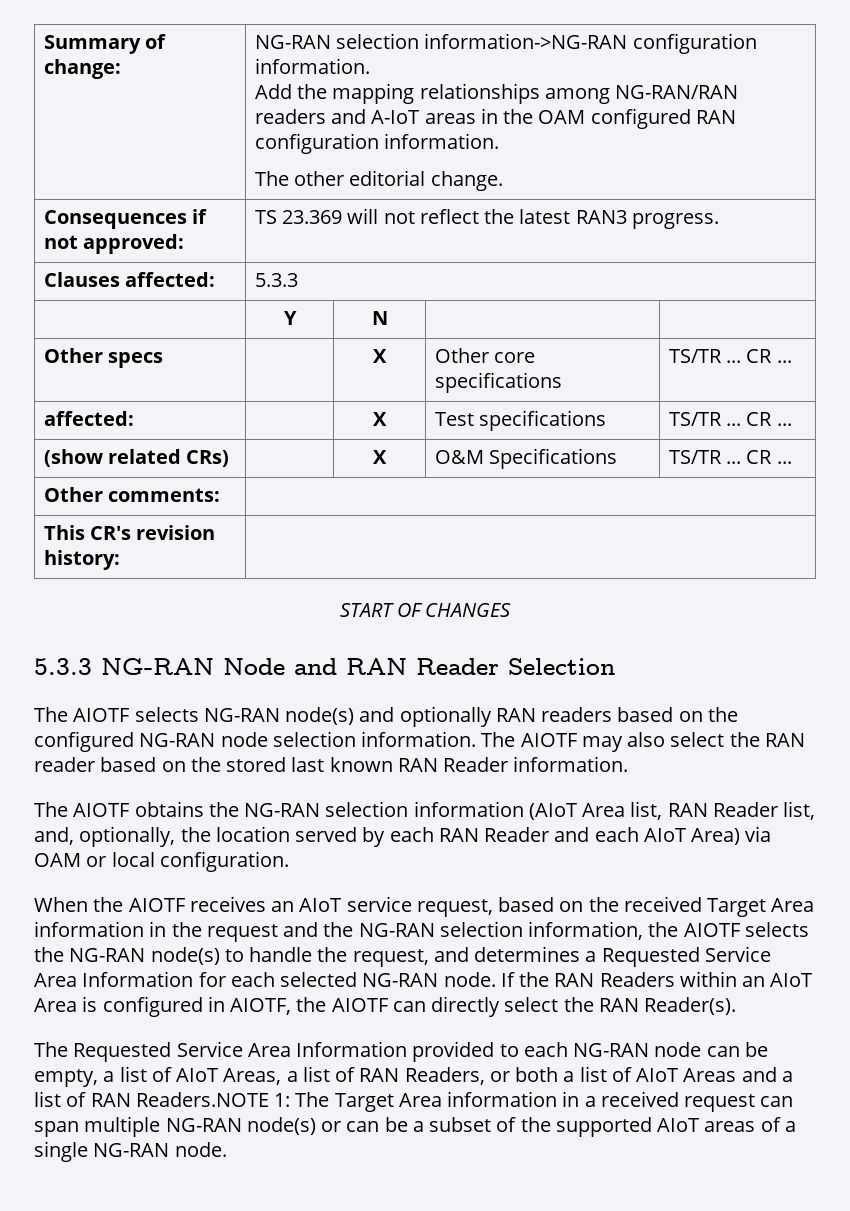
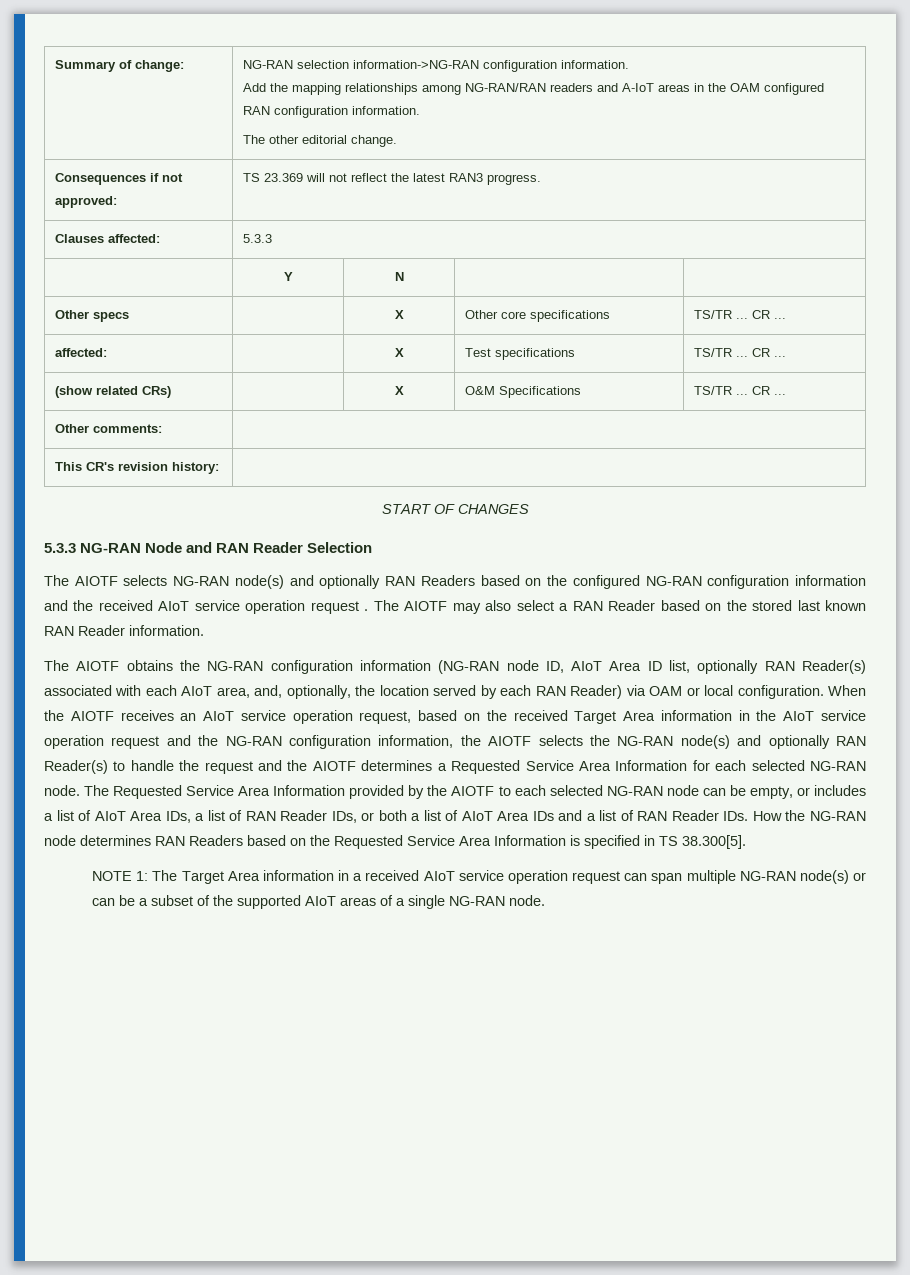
- The AIOTF selects NG-RAN node(s) and optionally RAN readers based on the configured NG-RAN node selection information.
+ The AIOTF selects NG-RAN node(s) and optionally RAN Readers based on the configured NG-RAN configuration information and the received AIoT service operation request .
- The AIOTF may also select the RAN reader based on the stored last known RAN Reader information.
+ The AIOTF may also select a RAN Reader based on the stored last known RAN Reader information.
- The AIOTF obtains the NG-RAN selection information (AIoT Area list, RAN Reader list, and, optionally, the location served by each RAN Reader and each AIoT Area) via OAM or local configuration.
- When the AIOTF receives an AIoT service request, based on the received Target Area information in the request and the NG-RAN selection information, the AIOTF selects the NG-RAN node(s) to handle the request, and determines a Requested Service Area Information for each selected NG-RAN node. If the RAN Readers within an AIoT Area is configured in AIOTF, the AIOTF can directly select the RAN Reader(s).
- The Requested Service Area Information provided to each NG-RAN node can be empty, a list of AIoT Areas, a list of RAN Readers, or both a list of AIoT Areas and a list of RAN Readers.NOTE 1: The Target Area information in a received request can span multiple NG-RAN node(s) or can be a subset of the supported AIoT areas of a single NG-RAN node.
+ The AIOTF obtains the NG-RAN configuration information (NG-RAN node ID, AIoT Area ID list, optionally RAN Reader(s) associated with each AIoT area, and, optionally, the location served by each RAN Reader) via OAM or local configuration. When the AIOTF receives an AIoT service operation request, based on the received Target Area information in the AIoT service operation request and the NG-RAN configuration information, the AIOTF selects the NG-RAN node(s) and optionally RAN Reader(s) to handle the request and the AIOTF determines a Requested Service Area Information for each selected NG-RAN node. The Requested Service Area Information provided by the AIOTF to each selected NG-RAN node can be empty, or includes a list of AIoT Area IDs, a list of RAN Reader IDs, or both a list of AIoT Area IDs and a list of RAN Reader IDs. How the NG-RAN node determines RAN Readers based on the Requested Service Area Information is specified in TS 38.300[5].
+ NOTE 1: The Target Area information in a received AIoT service operation request can span multiple NG-RAN node(s) or can be a subset of the supported AIoT areas of a single NG-RAN node.

